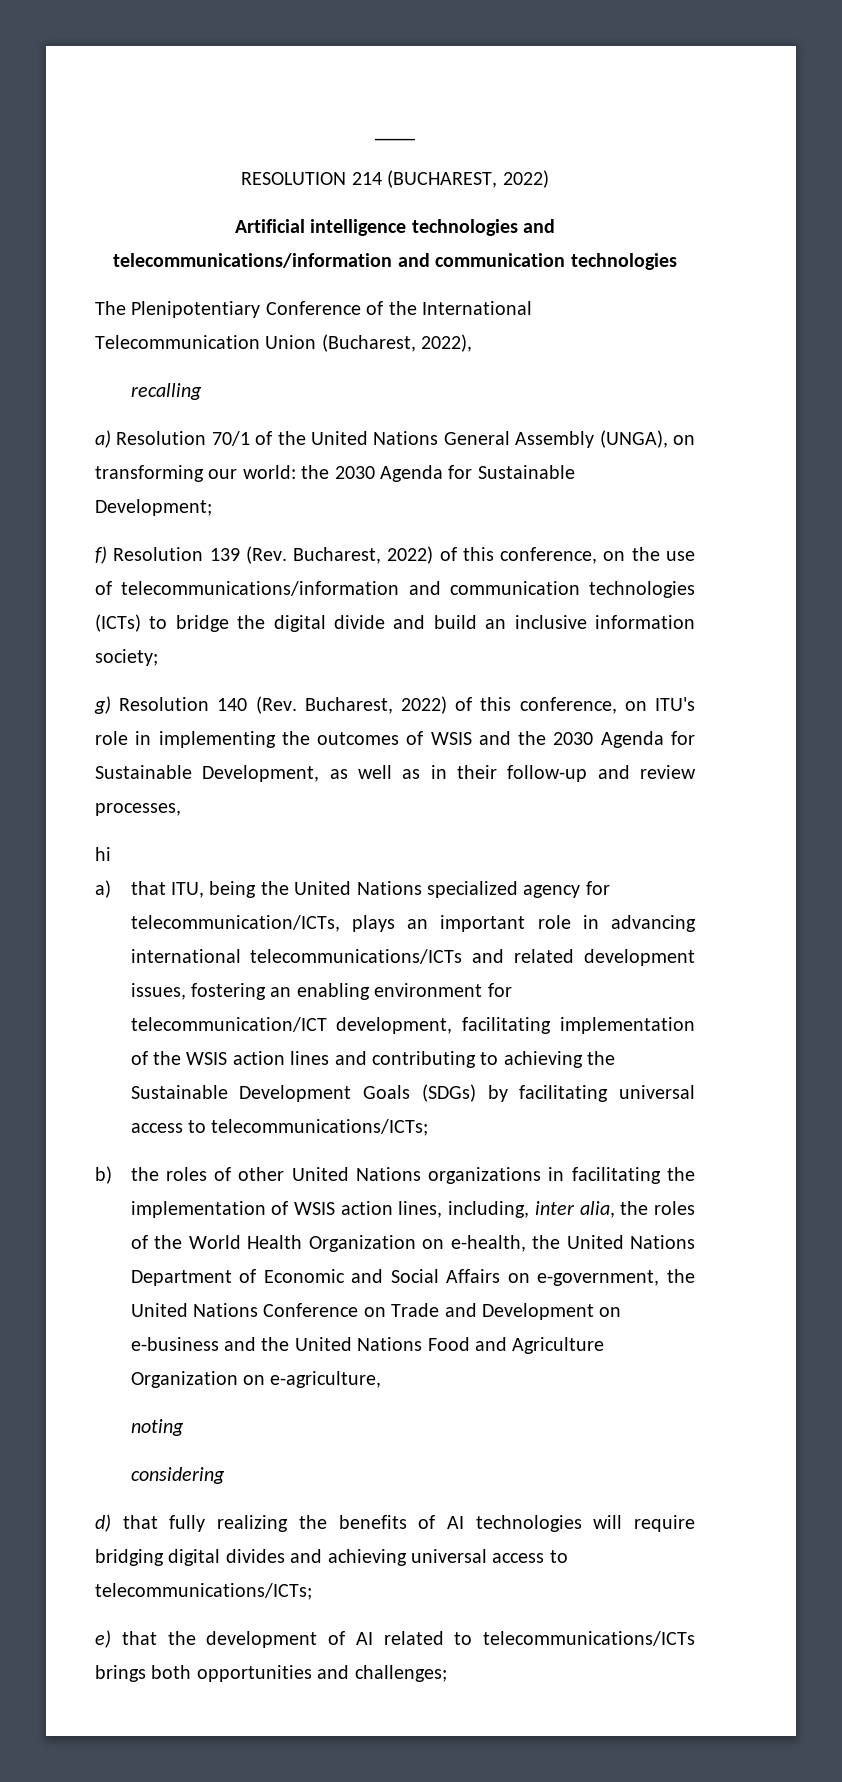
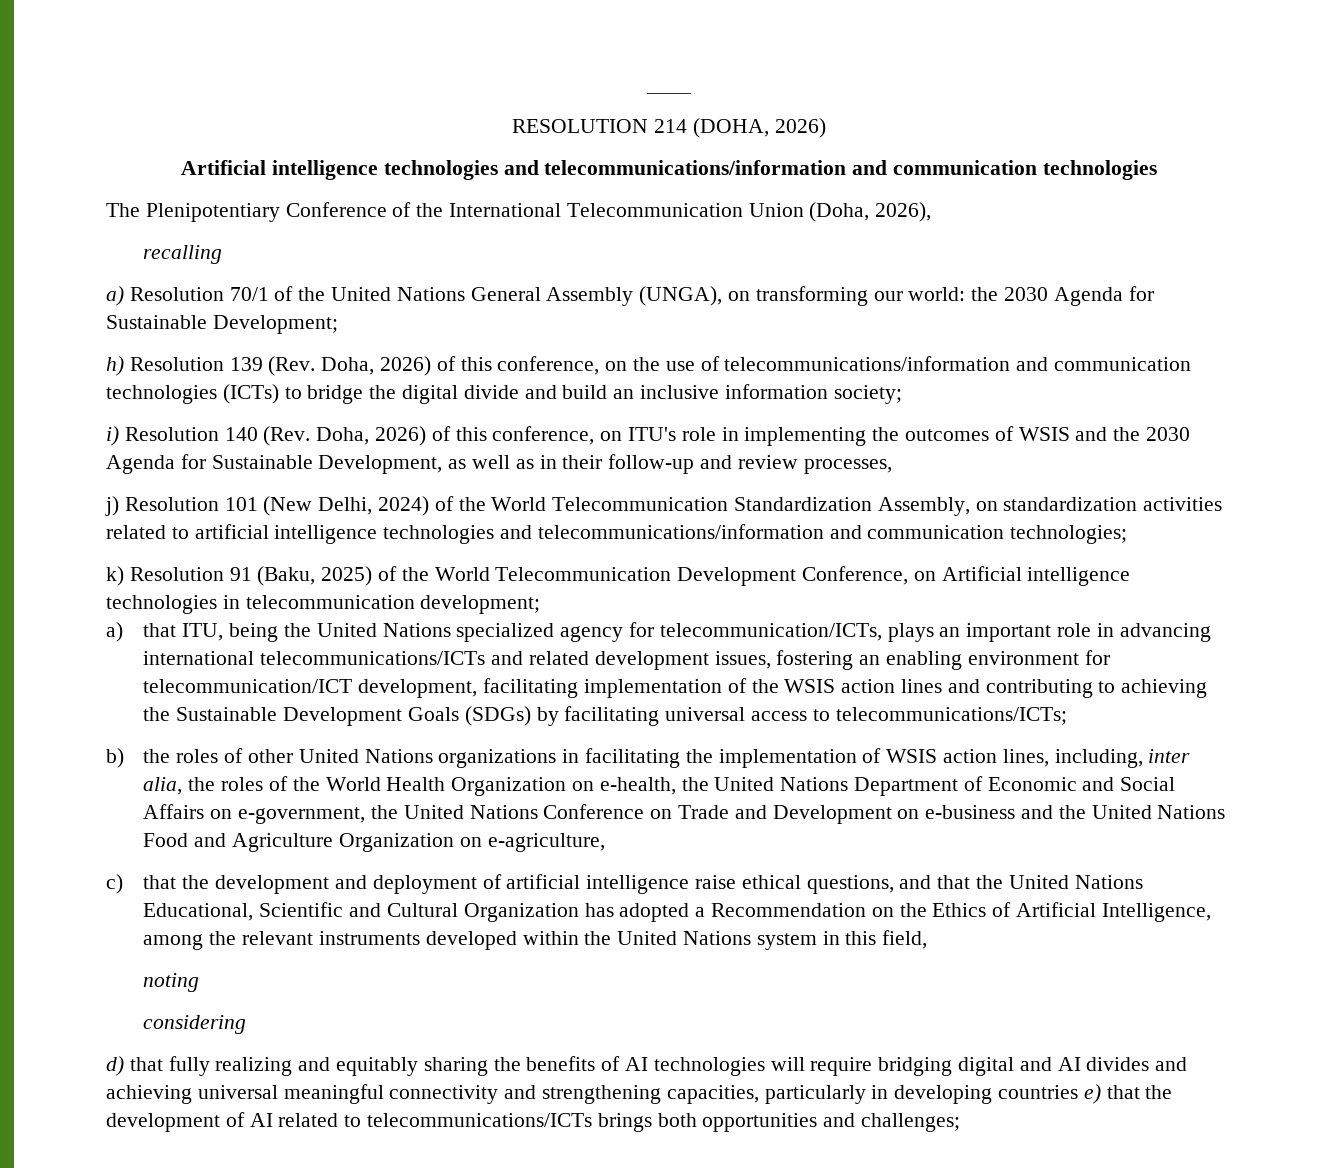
- RESOLUTION 214 (BUCHAREST, 2022)
+ RESOLUTION 214 (DOHA, 2026)
- The Plenipotentiary Conference of the International Telecommunication Union (Bucharest, 2022),
+ The Plenipotentiary Conference of the International Telecommunication Union (Doha, 2026),
- f) Resolution 139 (Rev. Bucharest, 2022) of this conference, on the use of telecommunications/information and communication technologies (ICTs) to bridge the digital divide and build an inclusive information society;
+ h) Resolution 139 (Rev. Doha, 2026) of this conference, on the use of telecommunications/information and communication technologies (ICTs) to bridge the digital divide and build an inclusive information society;
- g) Resolution 140 (Rev. Bucharest, 2022) of this conference, on ITU's role in implementing the outcomes of WSIS and the 2030 Agenda for Sustainable Development, as well as in their follow-up and review processes,
+ i) Resolution 140 (Rev. Doha, 2026) of this conference, on ITU's role in implementing the outcomes of WSIS and the 2030 Agenda for Sustainable Development, as well as in their follow-up and review processes,
- hi
+ j) Resolution 101 (New Delhi, 2024) of the World Telecommunication Standardization Assembly, on standardization activities related to artificial intelligence technologies and telecommunications/information and communication technologies;
+ k) Resolution 91 (Baku, 2025) of the World Telecommunication Development Conference, on Artificial intelligence technologies in telecommunication development;
+ c) that the development and deployment of artificial intelligence raise ethical questions, and that the United Nations Educational, Scientific and Cultural Organization has adopted a Recommendation on the Ethics of Artificial Intelligence, among the relevant instruments developed within the United Nations system in this field,
- d) that fully realizing the benefits of AI technologies will require bridging digital divides and achieving universal access to telecommunications/ICTs;
- e) that the development of AI related to telecommunications/ICTs brings both opportunities and challenges;
+ d) that fully realizing and equitably sharing the benefits of AI technologies will require bridging digital and AI divides and achieving universal meaningful connectivity and strengthening capacities, particularly in developing countries e) that the development of AI related to telecommunications/ICTs brings both opportunities and challenges;

